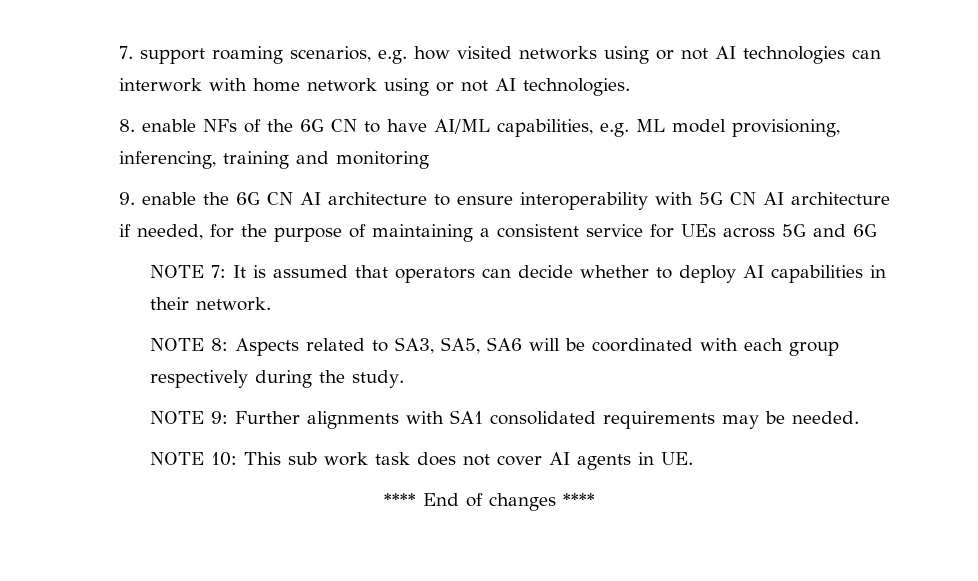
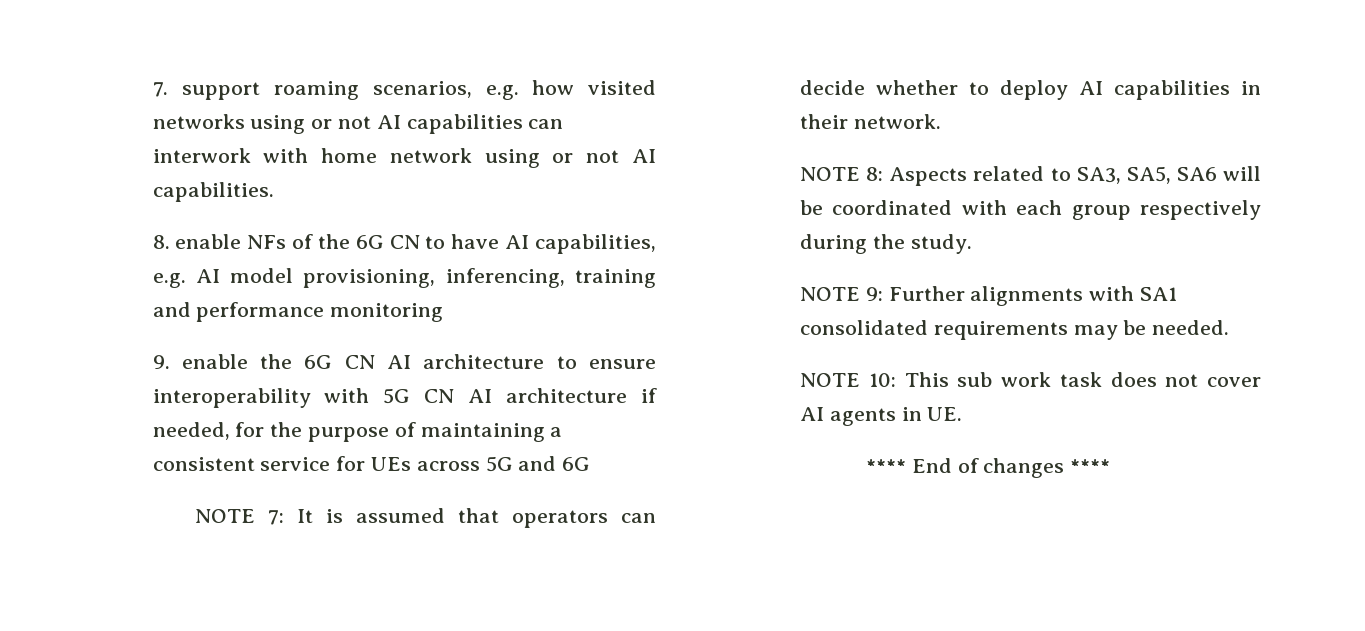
- 7. support roaming scenarios, e.g. how visited networks using or not AI technologies can interwork with home network using or not AI technologies.
+ 7. support roaming scenarios, e.g. how visited networks using or not AI capabilities can interwork with home network using or not AI capabilities.
- 8. enable NFs of the 6G CN to have AI/ML capabilities, e.g. ML model provisioning, inferencing, training and monitoring
+ 8. enable NFs of the 6G CN to have AI capabilities, e.g. AI model provisioning, inferencing, training and performance monitoring

